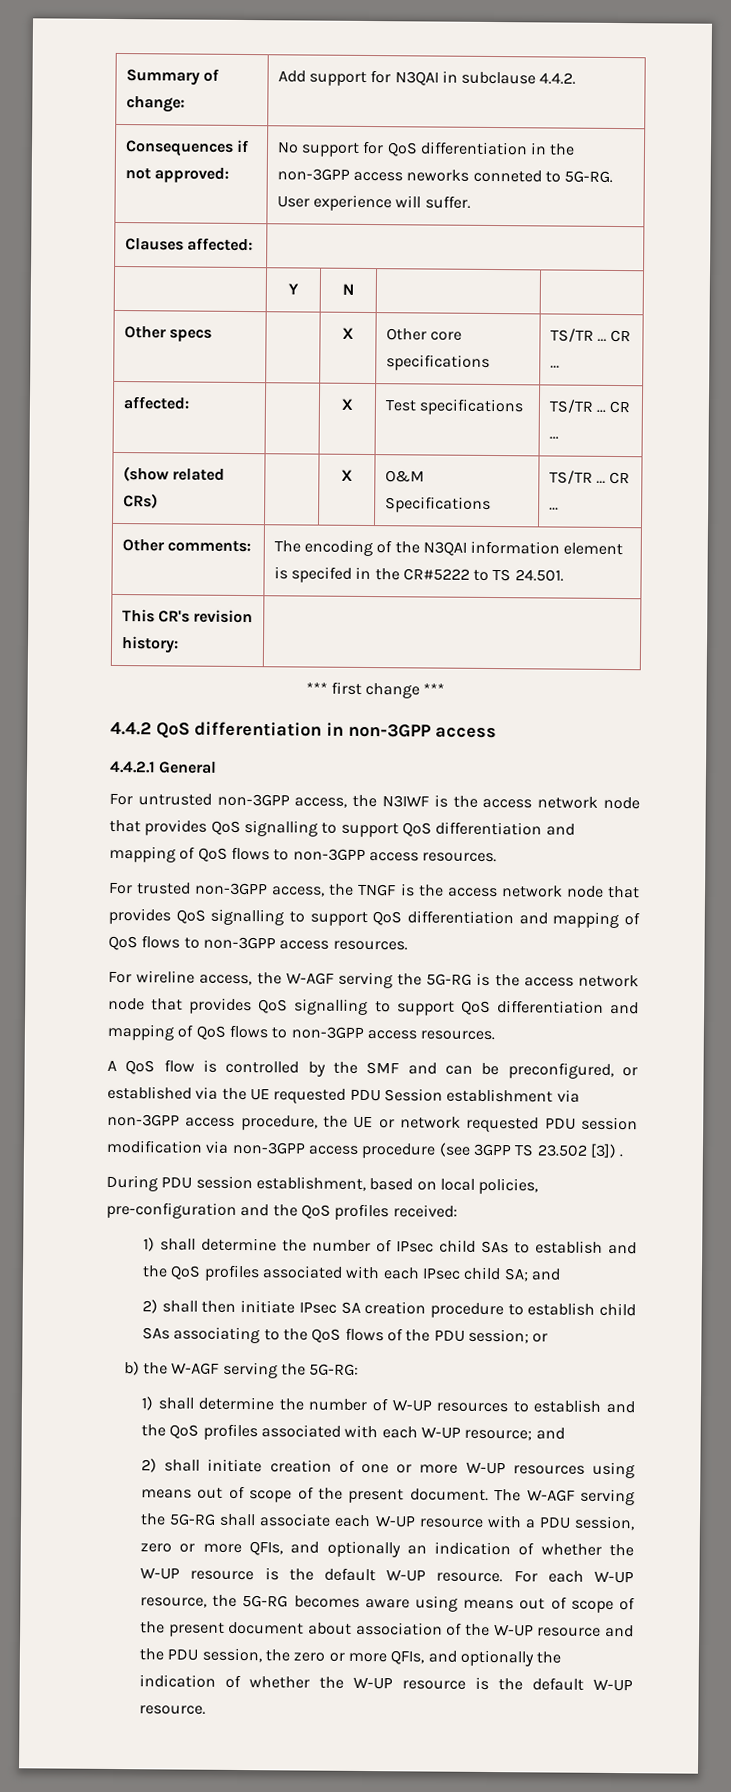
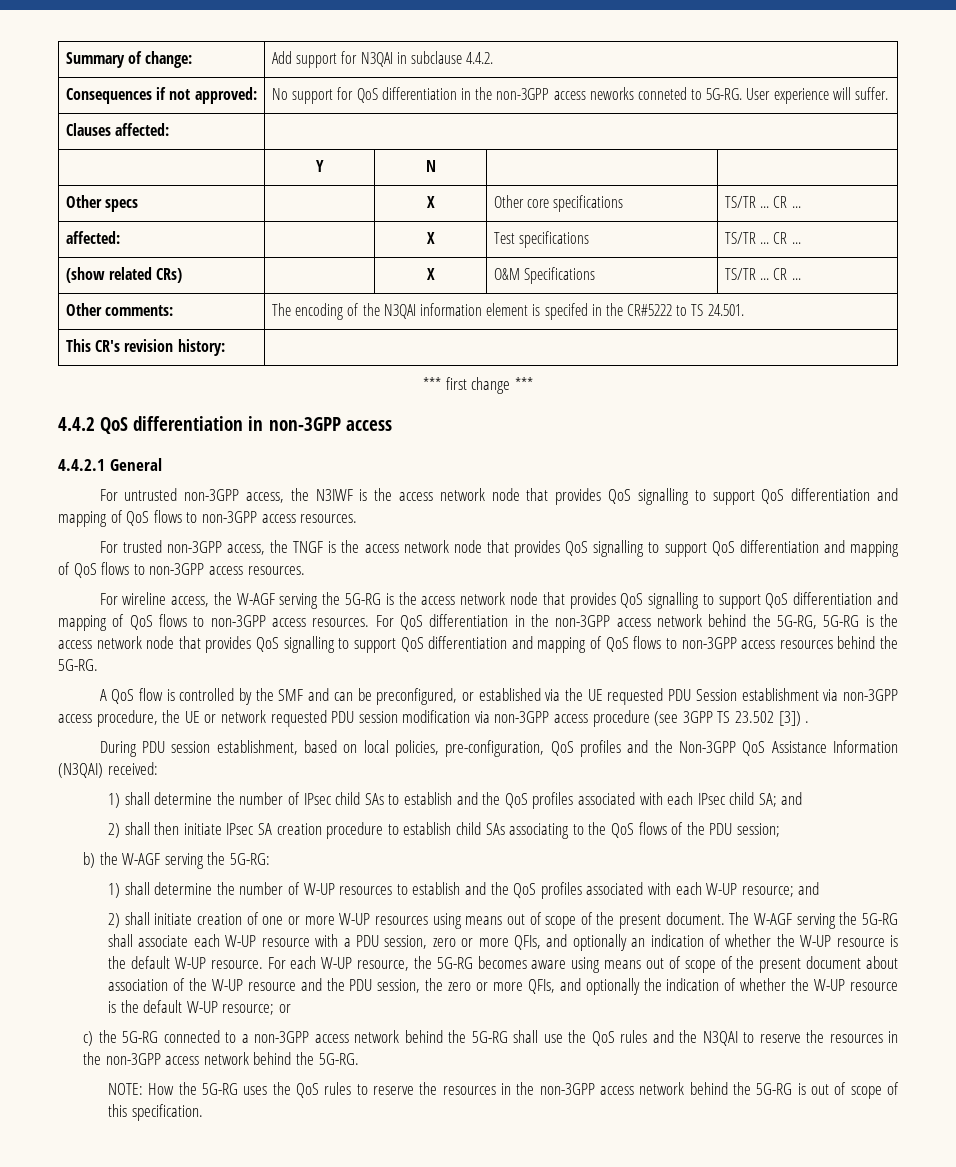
+ For QoS differentiation in the non-3GPP access network behind the 5G-RG, 5G-RG is the access network node that provides QoS signalling to support QoS differentiation and mapping of QoS flows to non-3GPP access resources behind the 5G-RG.
- During PDU session establishment, based on local policies, pre-configuration and the QoS profiles received:
+ During PDU session establishment, based on local policies, pre-configuration, QoS profiles and the Non-3GPP QoS Assistance Information (N3QAI) received:
- 2) shall then initiate IPsec SA creation procedure to establish child SAs associating to the QoS flows of the PDU session; or
+ 2) shall then initiate IPsec SA creation procedure to establish child SAs associating to the QoS flows of the PDU session;
- For each W-UP resource, the 5G-RG becomes aware using means out of scope of the present document about association of the W-UP resource and the PDU session, the zero or more QFIs, and optionally the indication of whether the W-UP resource is the default W-UP resource.
+ For each W-UP resource, the 5G-RG becomes aware using means out of scope of the present document about association of the W-UP resource and the PDU session, the zero or more QFIs, and optionally the indication of whether the W-UP resource is the default W-UP resource; or
+ c) the 5G-RG connected to a non-3GPP access network behind the 5G-RG shall use the QoS rules and the N3QAI to reserve the resources in the non-3GPP access network behind the 5G-RG.
+ NOTE: How the 5G-RG uses the QoS rules to reserve the resources in the non-3GPP access network behind the 5G-RG is out of scope of this specification.

